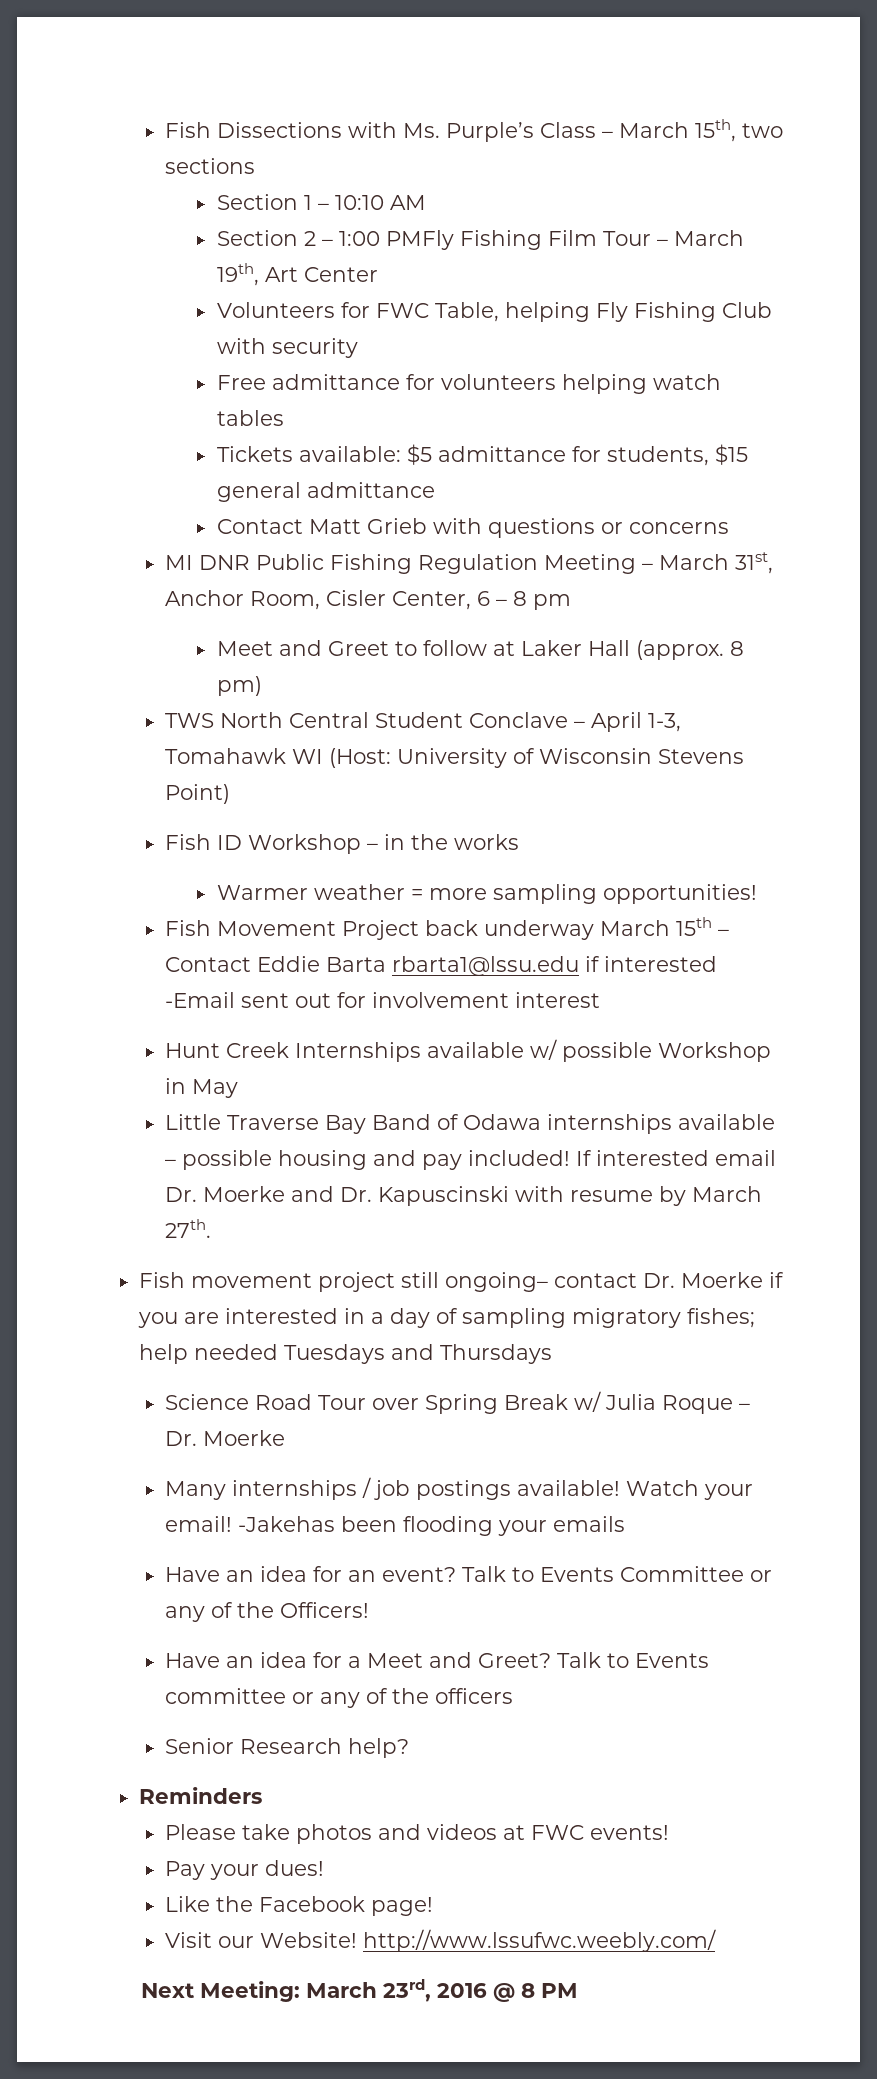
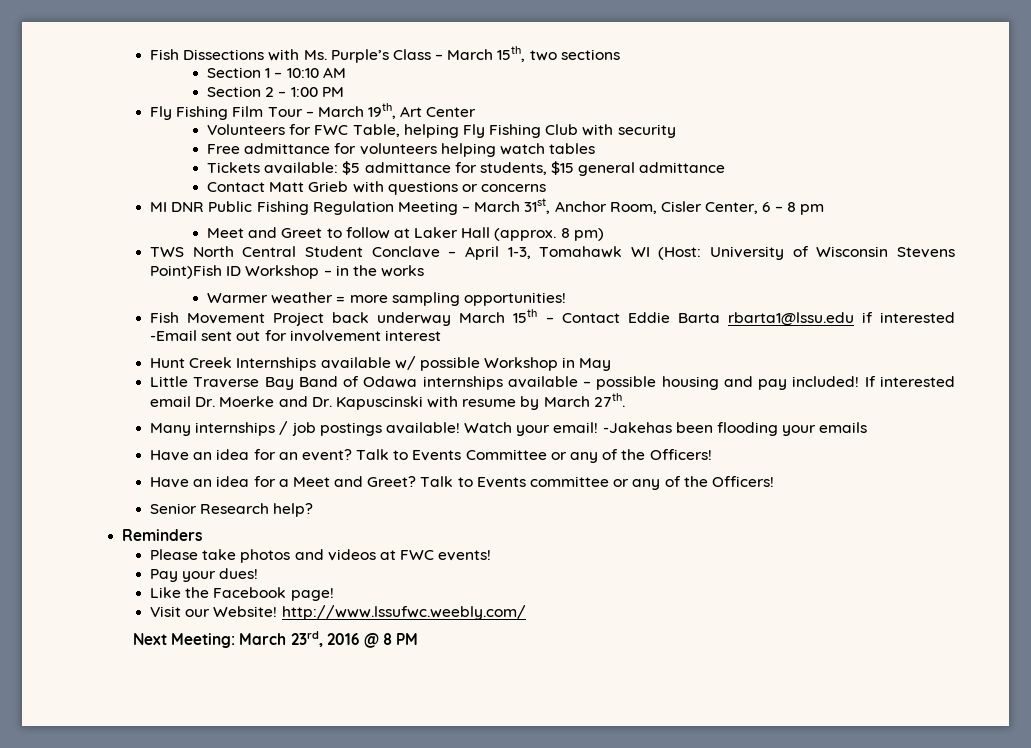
- Section 2 – 1:00 PMFly Fishing Film Tour – March 19th, Art Center
+ Section 2 – 1:00 PM
+ Fly Fishing Film Tour – March 19th, Art Center
- TWS North Central Student Conclave – April 1-3, Tomahawk WI (Host: University of Wisconsin Stevens Point)
- Fish ID Workshop – in the works
+ TWS North Central Student Conclave – April 1-3, Tomahawk WI (Host: University of Wisconsin Stevens Point)Fish ID Workshop – in the works
- Fish movement project still ongoing– contact Dr. Moerke if you are interested in a day of sampling migratory fishes; help needed Tuesdays and Thursdays
- Science Road Tour over Spring Break w/ Julia Roque – Dr. Moerke
- Talk to Events committee or any of the officers
+ Talk to Events committee or any of the Officers!

